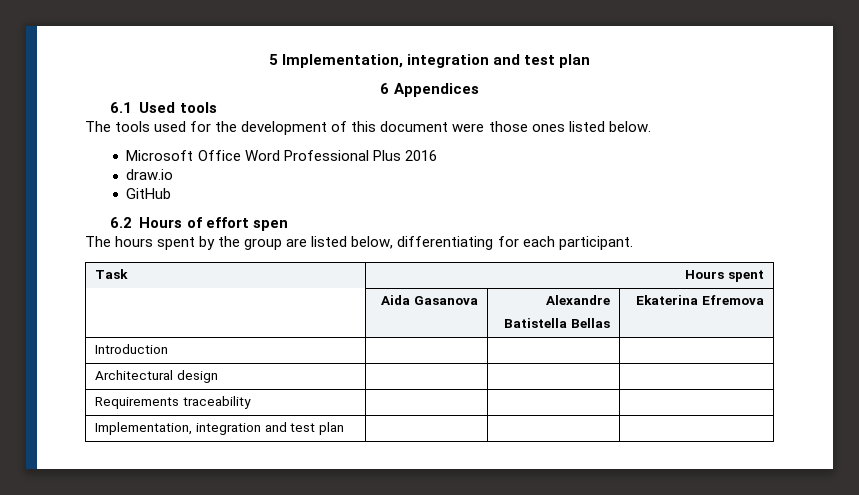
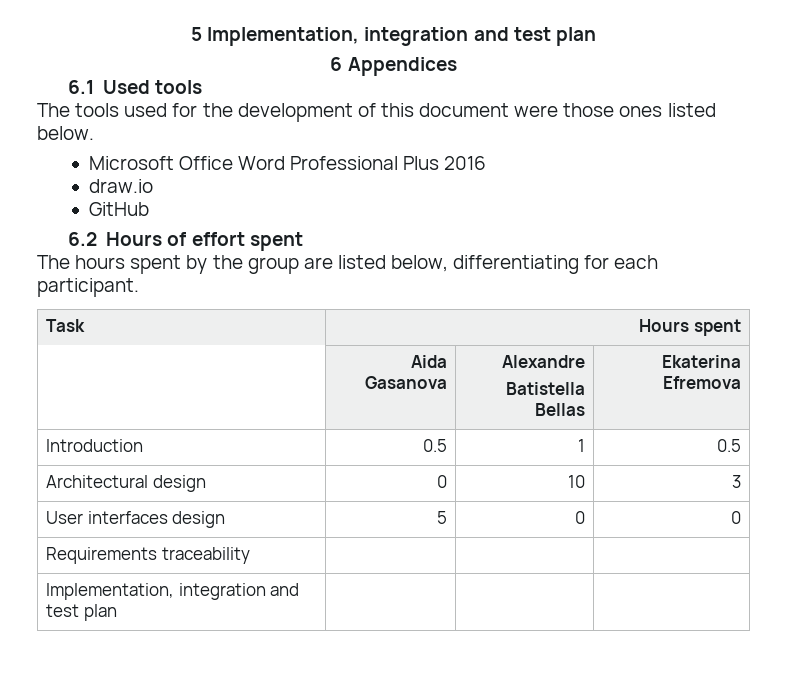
- 6.2 Hours of effort spen
+ 6.2 Hours of effort spent
- Introduction | | |
+ Introduction | 0.5 | 1 | 0.5
- Architectural design | | |
+ Architectural design | 0 | 10 | 3
+ User interfaces design | 5 | 0 | 0

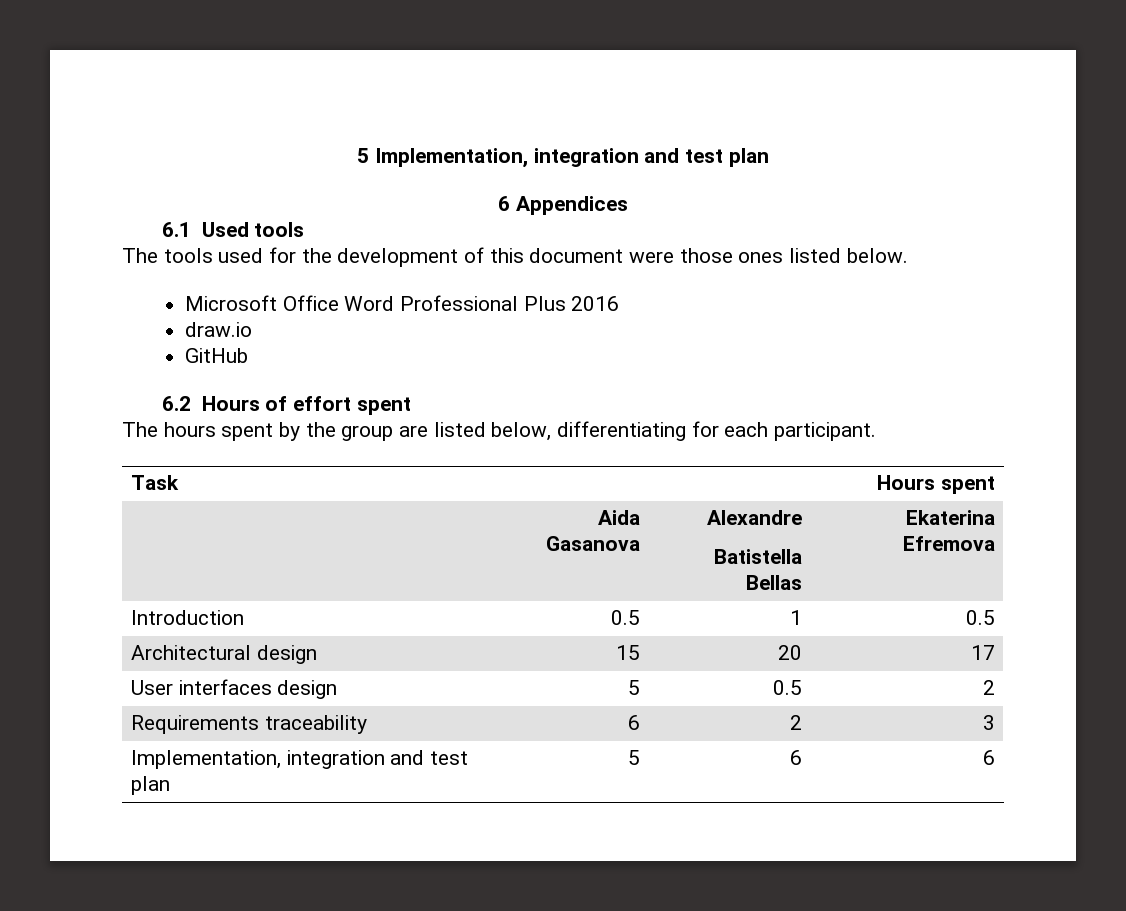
- Architectural design | 0 | 10 | 3
+ Architectural design | 15 | 20 | 17
- User interfaces design | 5 | 0 | 0
+ User interfaces design | 5 | 0.5 | 2
- Requirements traceability | | |
+ Requirements traceability | 6 | 2 | 3
- Implementation, integration and test plan | | |
+ Implementation, integration and test plan | 5 | 6 | 6

